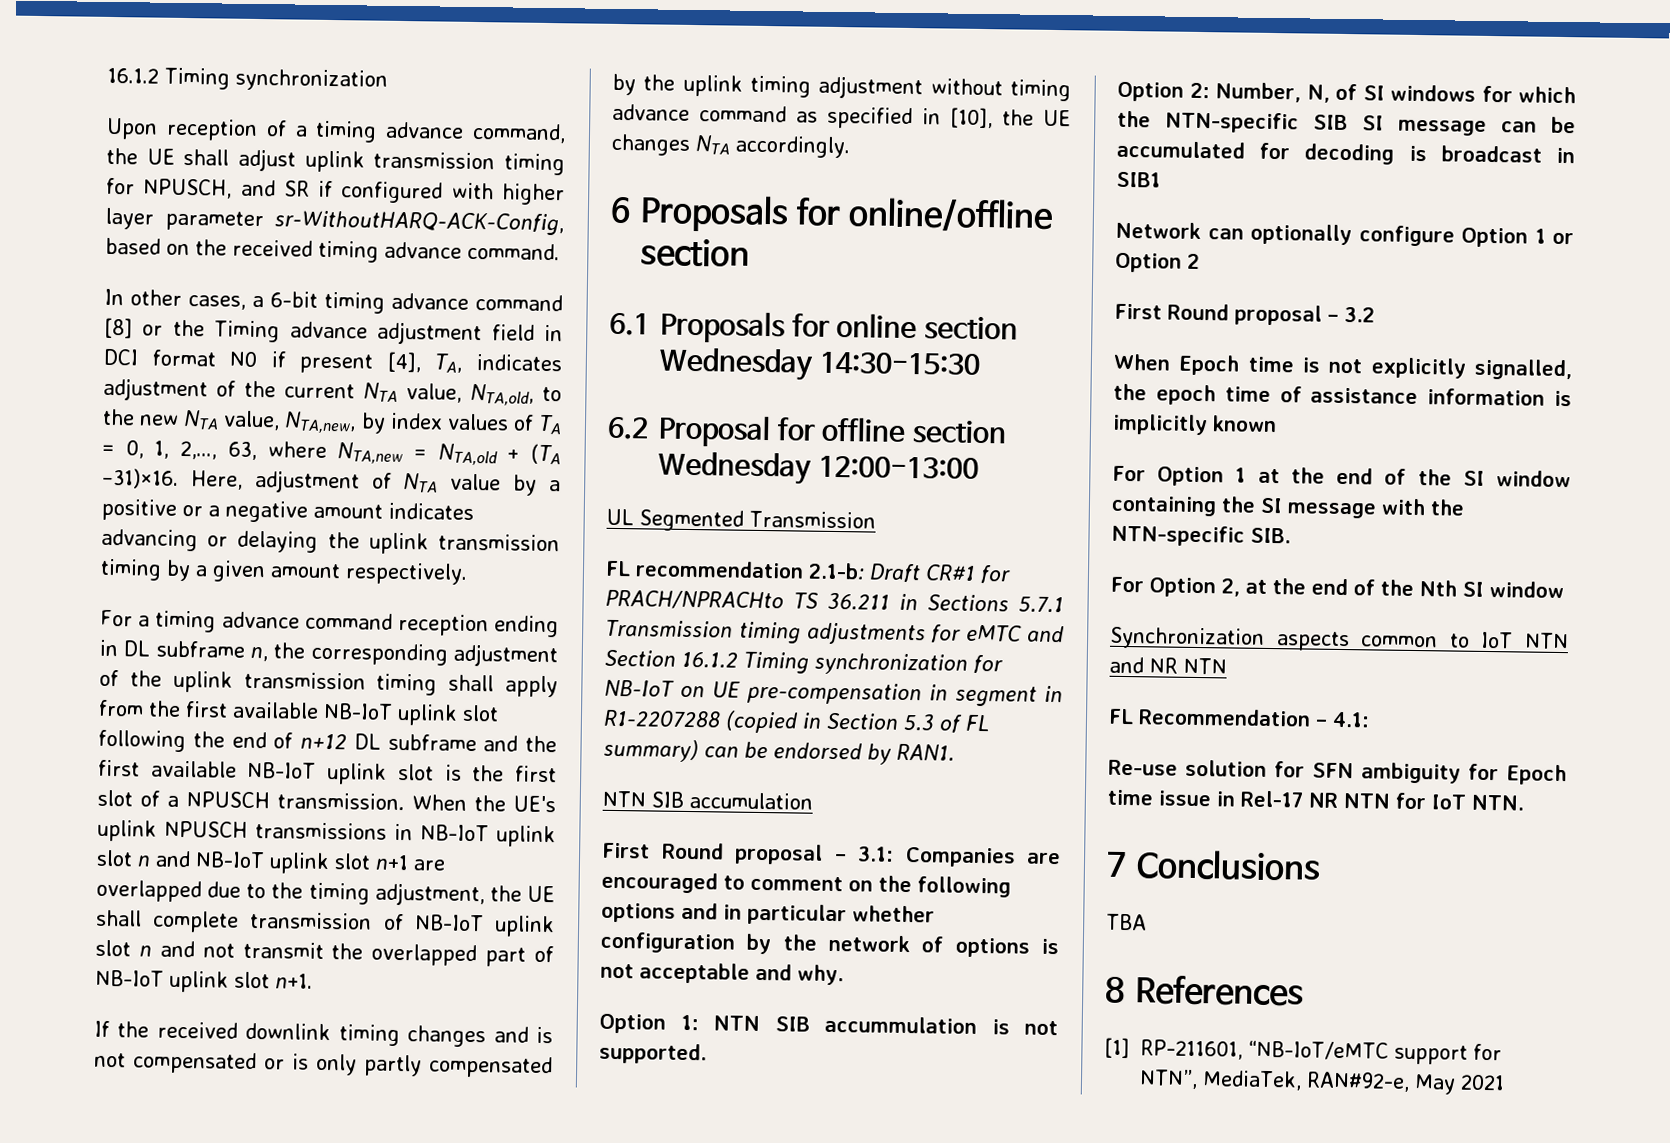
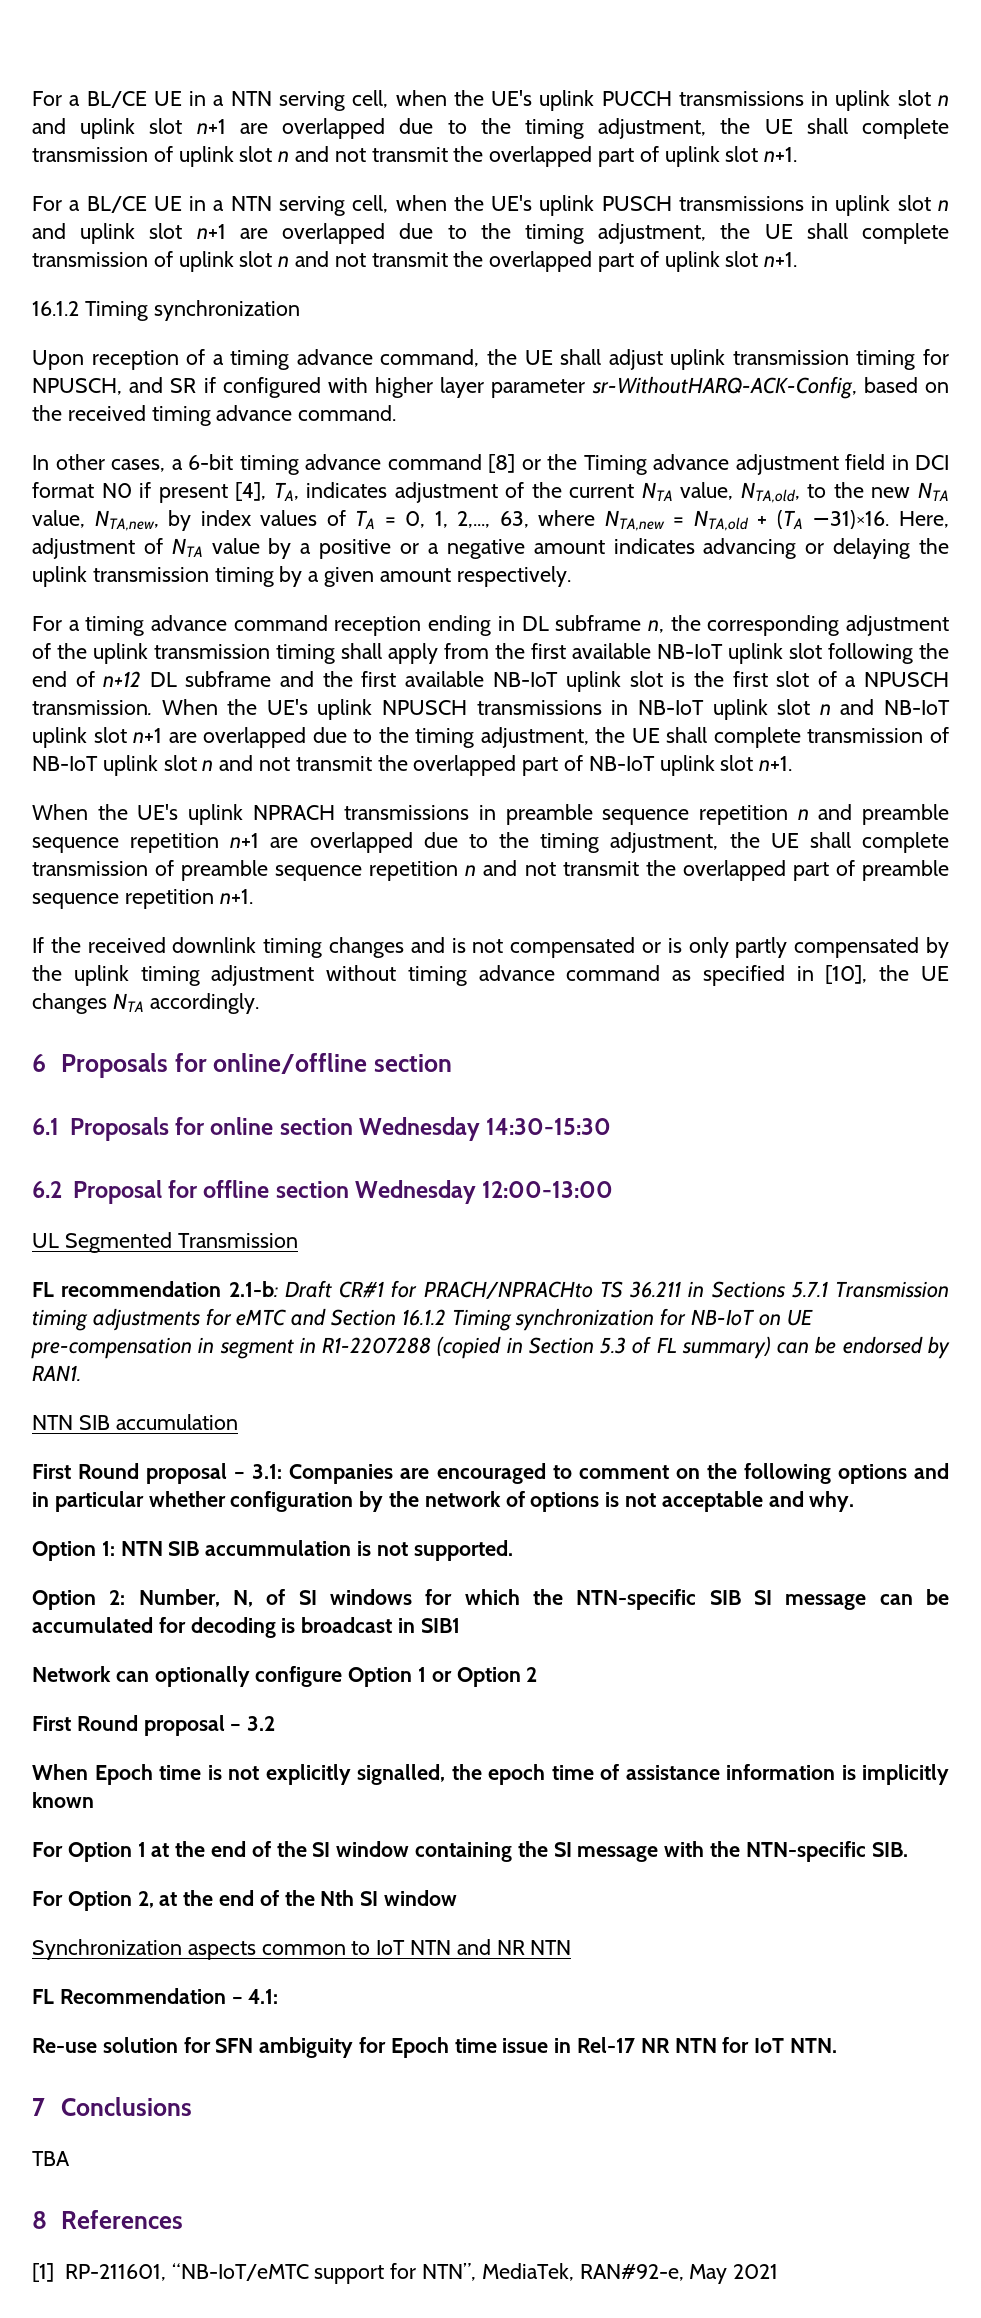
+ For a BL/CE UE in a NTN serving cell, when the UE's uplink PUCCH transmissions in uplink slot n and uplink slot n+1 are overlapped due to the timing adjustment, the UE shall complete transmission of uplink slot n and not transmit the overlapped part of uplink slot n+1.
+ For a BL/CE UE in a NTN serving cell, when the UE's uplink PUSCH transmissions in uplink slot n and uplink slot n+1 are overlapped due to the timing adjustment, the UE shall complete transmission of uplink slot n and not transmit the overlapped part of uplink slot n+1.
+ When the UE's uplink NPRACH transmissions in preamble sequence repetition n and preamble sequence repetition n+1 are overlapped due to the timing adjustment, the UE shall complete transmission of preamble sequence repetition n and not transmit the overlapped part of preamble sequence repetition n+1.

